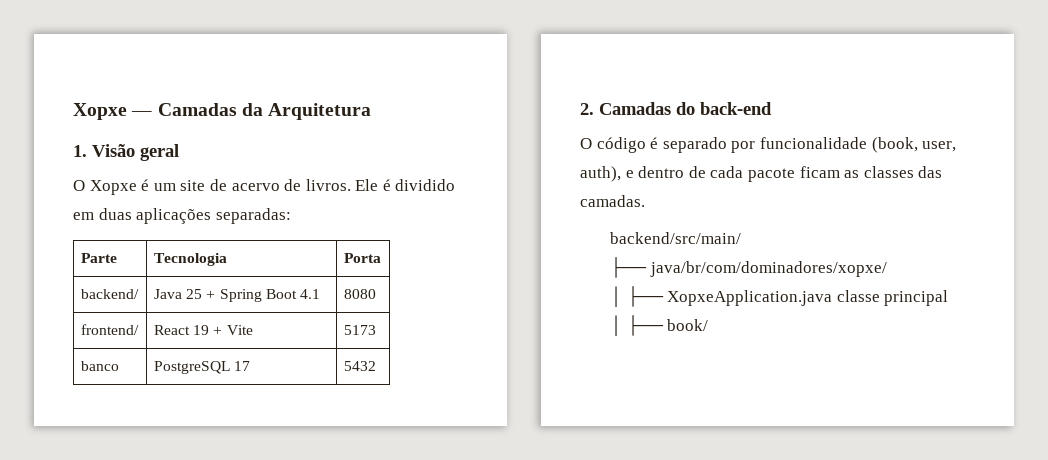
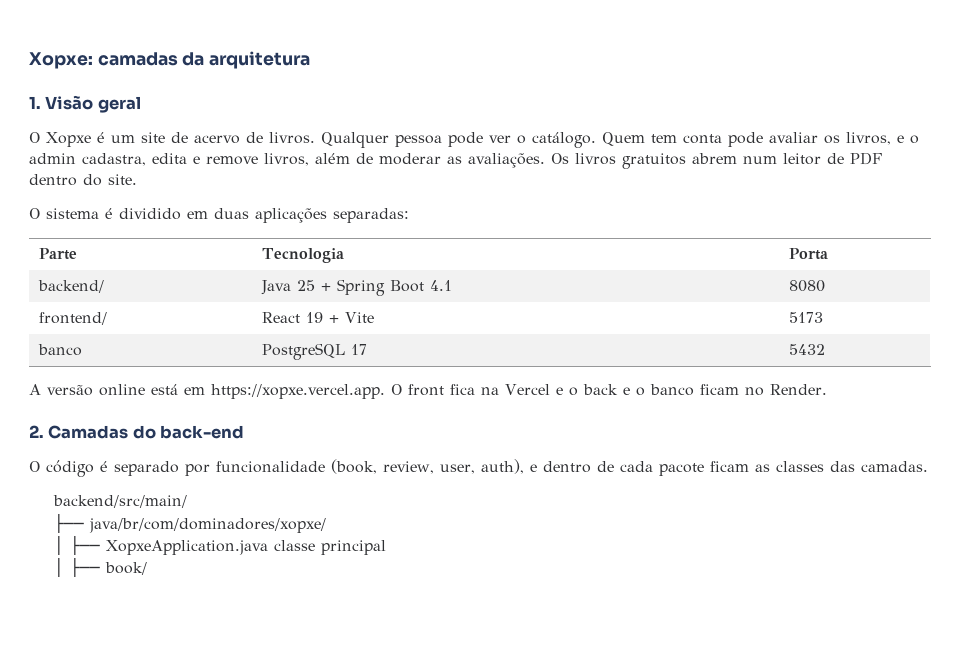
- Xopxe — Camadas da Arquitetura
+ Xopxe: camadas da arquitetura
- Ele é dividido em duas aplicações separadas:
+ Qualquer pessoa pode ver o catálogo. Quem tem conta pode avaliar os livros, e o admin cadastra, edita e remove livros, além de moderar as avaliações. Os livros gratuitos abrem num leitor de PDF dentro do site.
+ O sistema é dividido em duas aplicações separadas:
+ A versão online está em https://xopxe.vercel.app. O front fica na Vercel e o back e o banco ficam no Render.
- O código é separado por funcionalidade (book, user, auth), e dentro de cada pacote ficam as classes das camadas.
+ O código é separado por funcionalidade (book, review, user, auth), e dentro de cada pacote ficam as classes das camadas.

